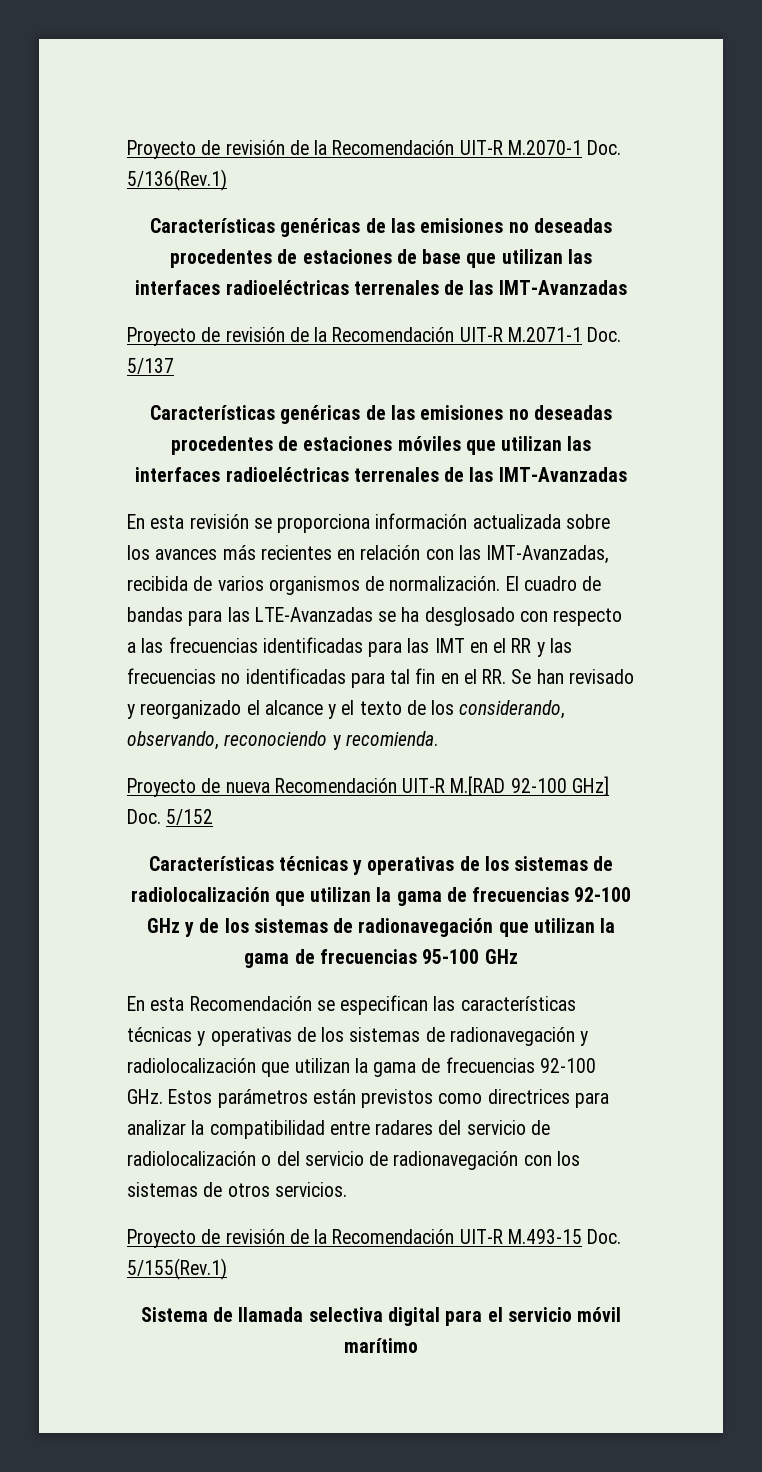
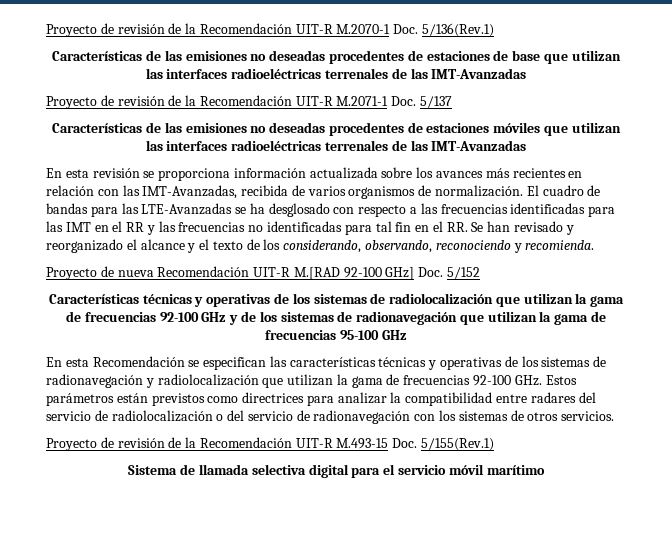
- Características genéricas de las emisiones no deseadas procedentes de estaciones de base que utilizan las interfaces radioeléctricas terrenales de las IMT-Avanzadas
+ Características de las emisiones no deseadas procedentes de estaciones de base que utilizan las interfaces radioeléctricas terrenales de las IMT-Avanzadas
- Características genéricas de las emisiones no deseadas procedentes de estaciones móviles que utilizan las interfaces radioeléctricas terrenales de las IMT-Avanzadas
+ Características de las emisiones no deseadas procedentes de estaciones móviles que utilizan las interfaces radioeléctricas terrenales de las IMT-Avanzadas

